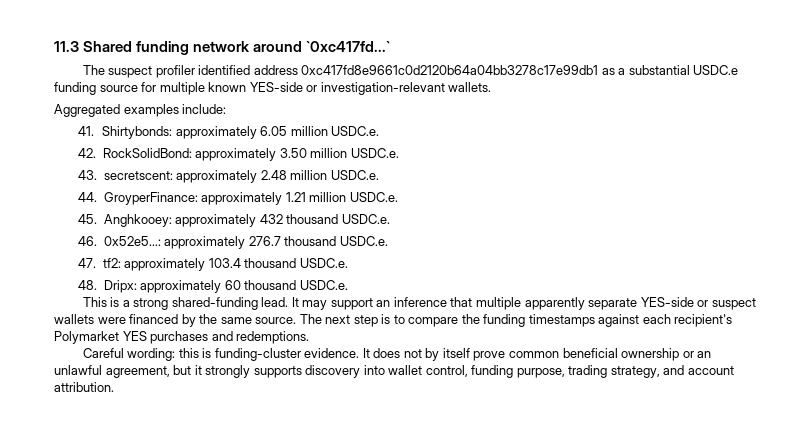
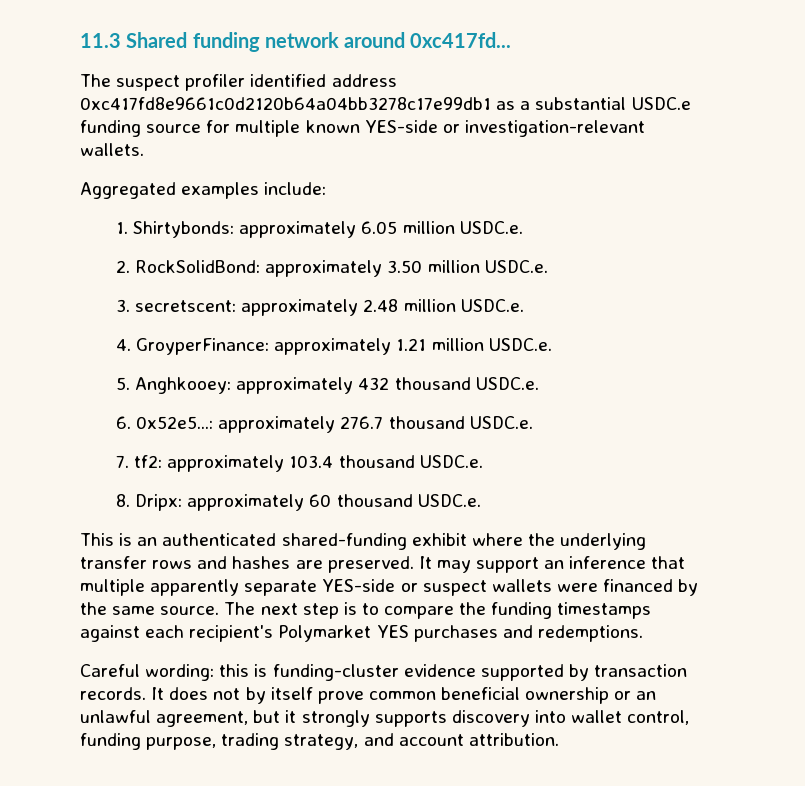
- 11.3 Shared funding network around `0xc417fd...`
+ 11.3 Shared funding network around 0xc417fd...
- 41. Shirtybonds: approximately 6.05 million USDC.e.
+ 1. Shirtybonds: approximately 6.05 million USDC.e.
- 42. RockSolidBond: approximately 3.50 million USDC.e.
+ 2. RockSolidBond: approximately 3.50 million USDC.e.
- 43. secretscent: approximately 2.48 million USDC.e.
+ 3. secretscent: approximately 2.48 million USDC.e.
- 44. GroyperFinance: approximately 1.21 million USDC.e.
+ 4. GroyperFinance: approximately 1.21 million USDC.e.
- 45. Anghkooey: approximately 432 thousand USDC.e.
+ 5. Anghkooey: approximately 432 thousand USDC.e.
- 46. 0x52e5...: approximately 276.7 thousand USDC.e.
+ 6. 0x52e5...: approximately 276.7 thousand USDC.e.
- 47. tf2: approximately 103.4 thousand USDC.e.
+ 7. tf2: approximately 103.4 thousand USDC.e.
- 48. Dripx: approximately 60 thousand USDC.e.
+ 8. Dripx: approximately 60 thousand USDC.e.
- This is a strong shared-funding lead.
+ This is an authenticated shared-funding exhibit where the underlying transfer rows and hashes are preserved.
- Careful wording: this is funding-cluster evidence.
+ Careful wording: this is funding-cluster evidence supported by transaction records.

